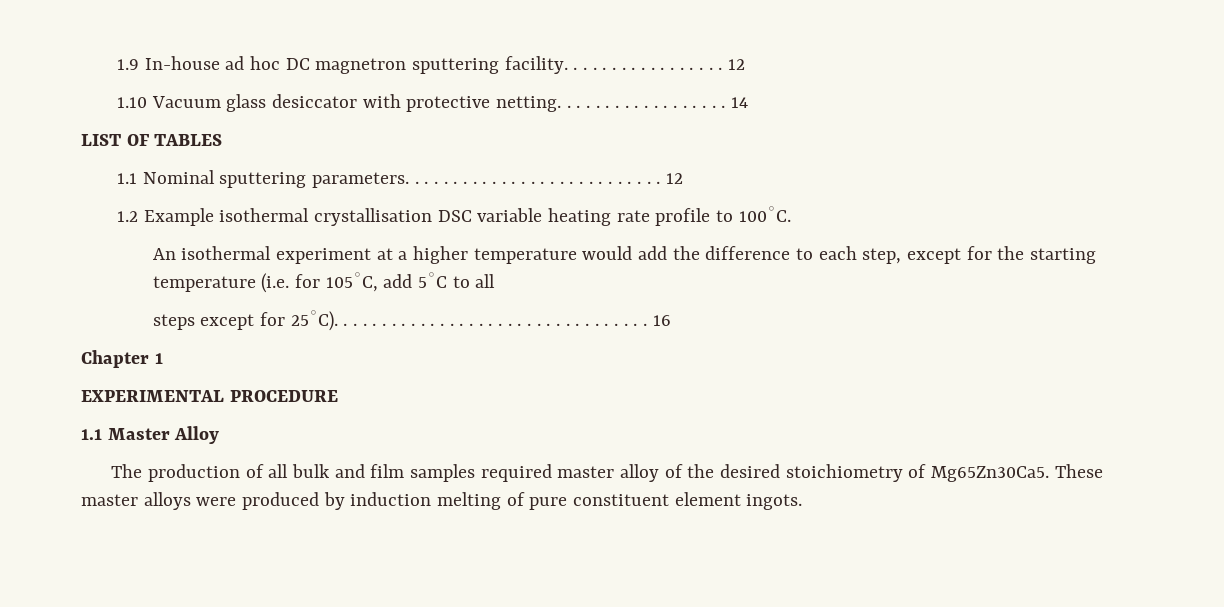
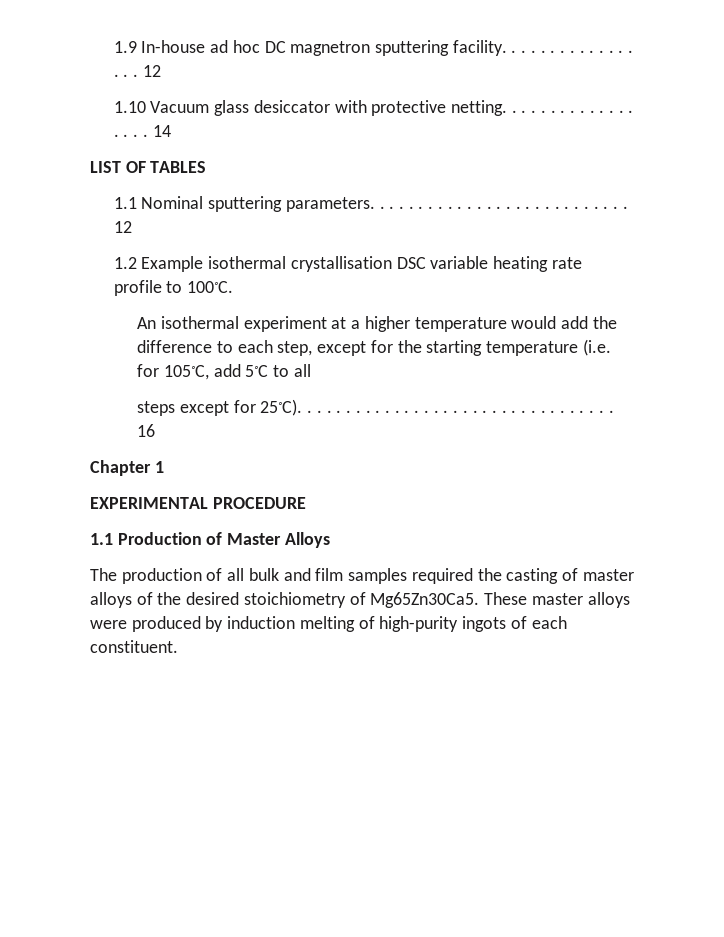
- 1.1 Master Alloy
+ 1.1 Production of Master Alloys
- The production of all bulk and film samples required master alloy of the desired stoichiometry of Mg65Zn30Ca5.
+ The production of all bulk and film samples required the casting of master alloys of the desired stoichiometry of Mg65Zn30Ca5.
- These master alloys were produced by induction melting of pure constituent element ingots.
+ These master alloys were produced by induction melting of high-purity ingots of each constituent.

